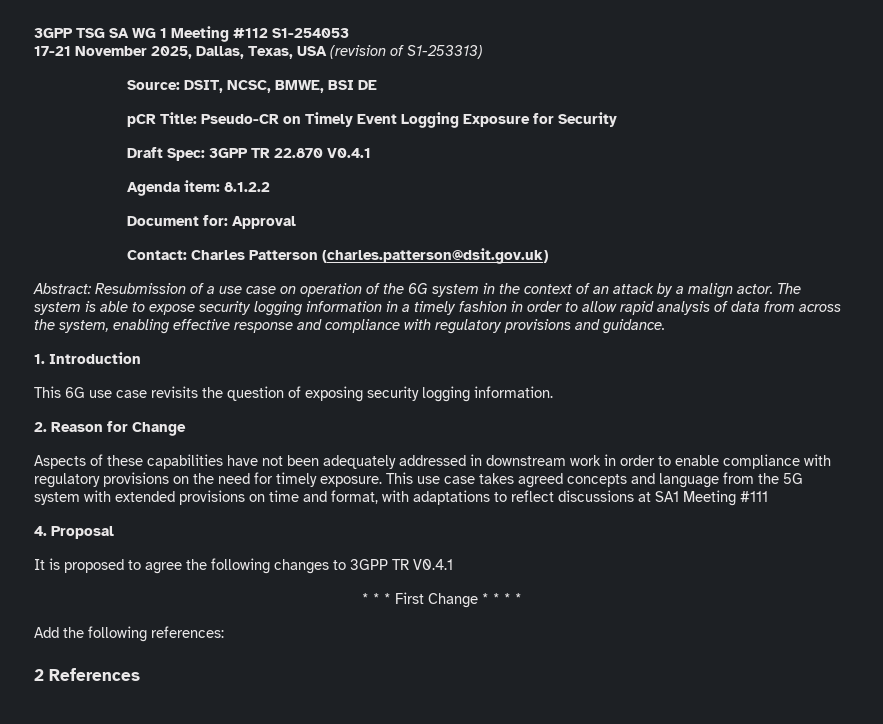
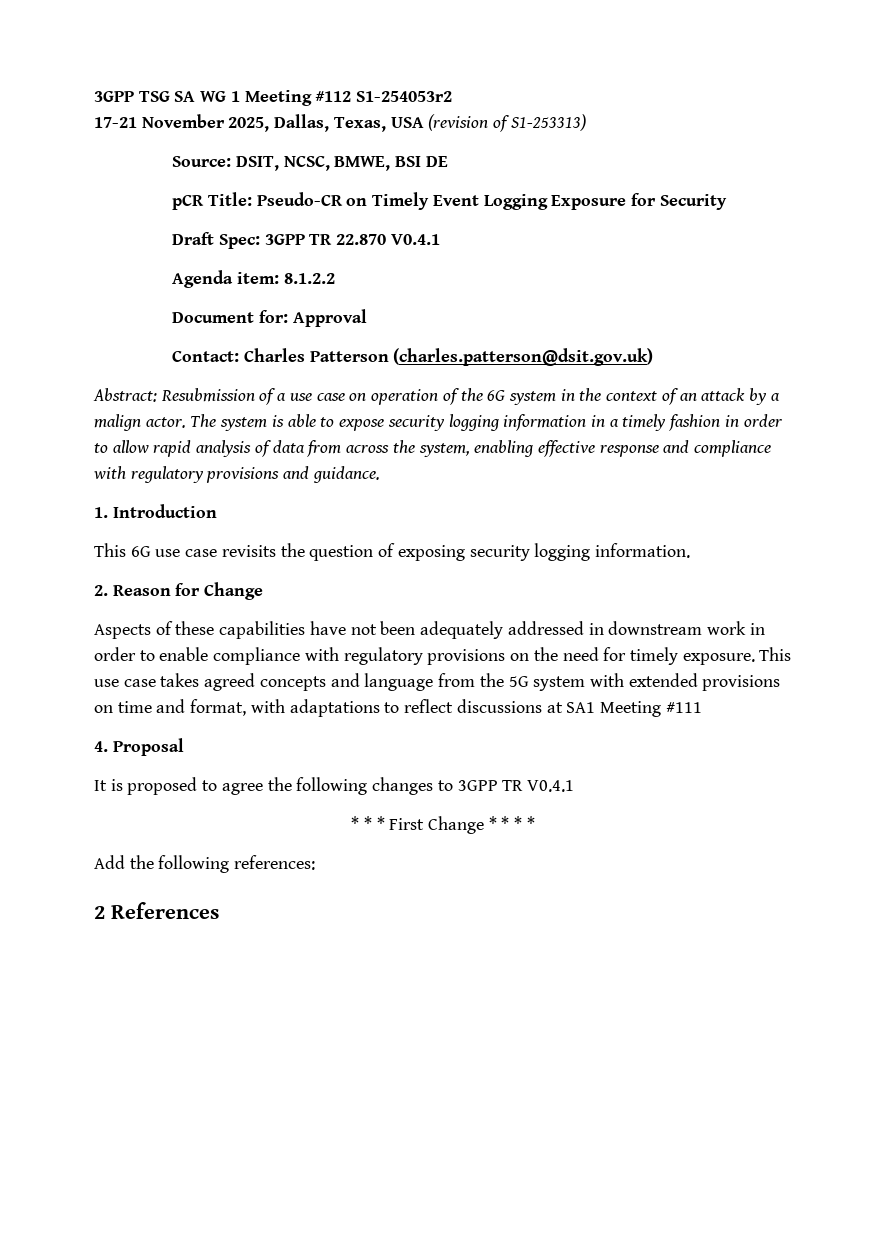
- 3GPP TSG SA WG 1 Meeting #112 S1-254053
+ 3GPP TSG SA WG 1 Meeting #112 S1-254053r2

